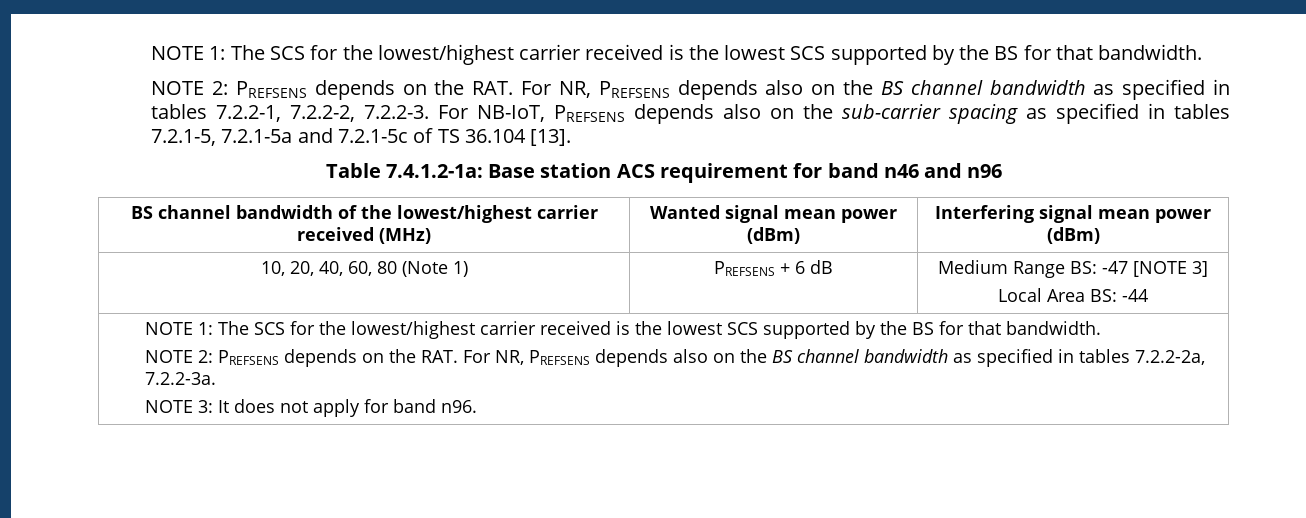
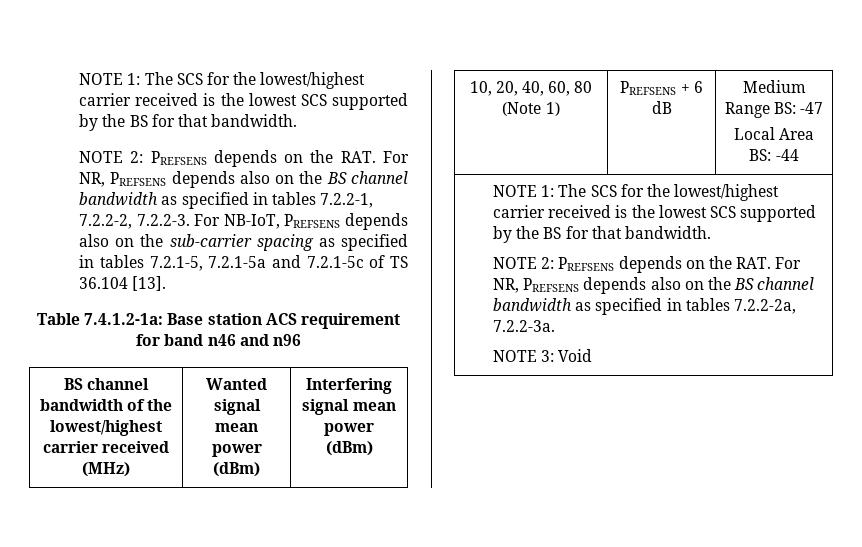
- 10, 20, 40, 60, 80 (Note 1) | PREFSENS + 6 dB | Medium Range BS: -47 [NOTE 3]
+ 10, 20, 40, 60, 80 (Note 1) | PREFSENS + 6 dB | Medium Range BS: -47
- NOTE 3: It does not apply for band n96.
+ NOTE 3: Void

